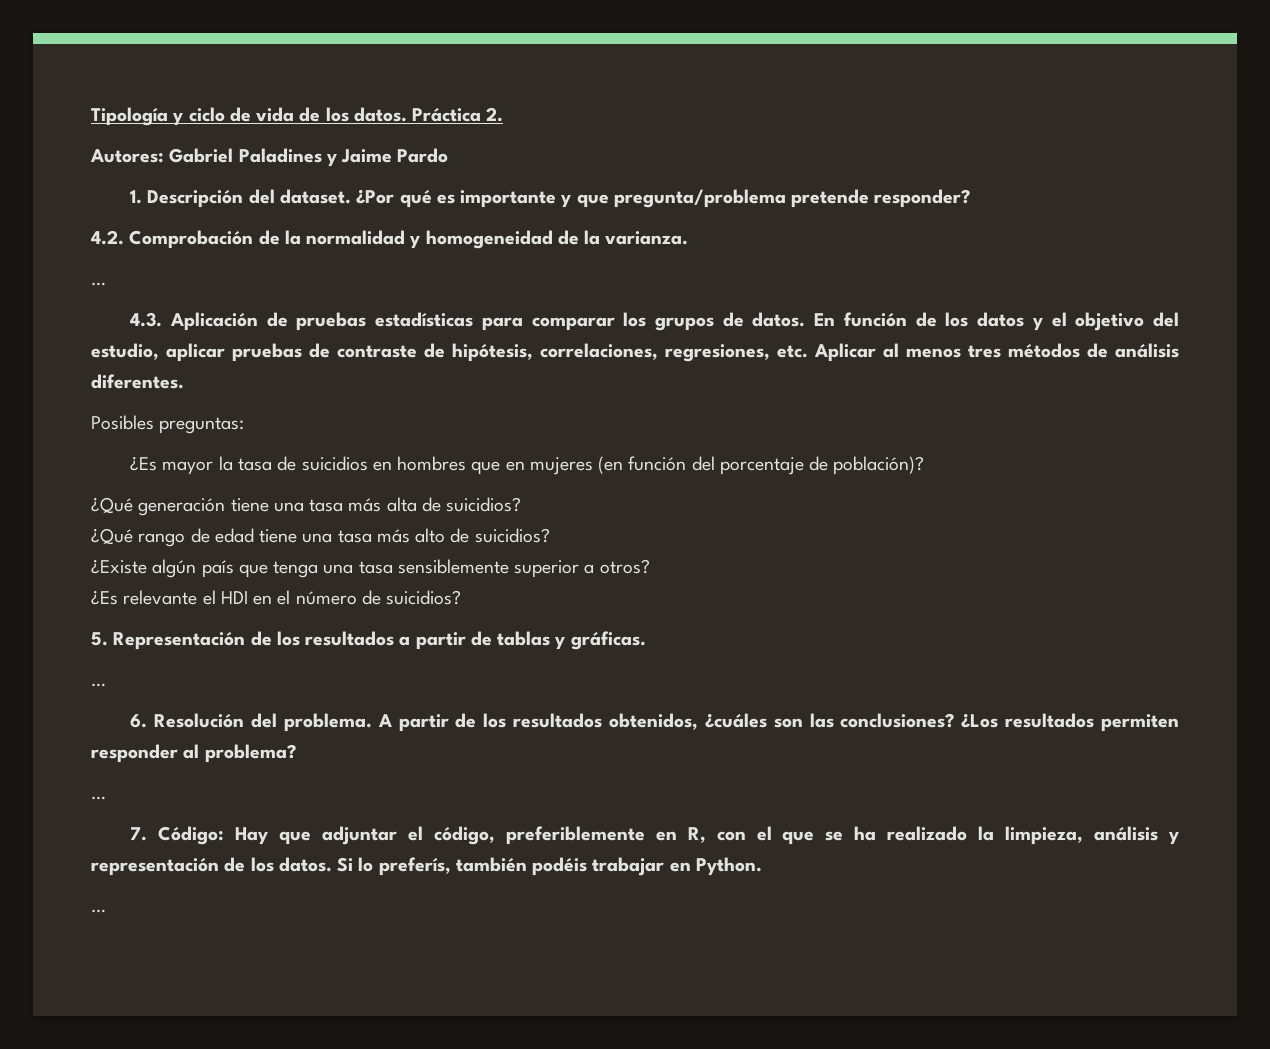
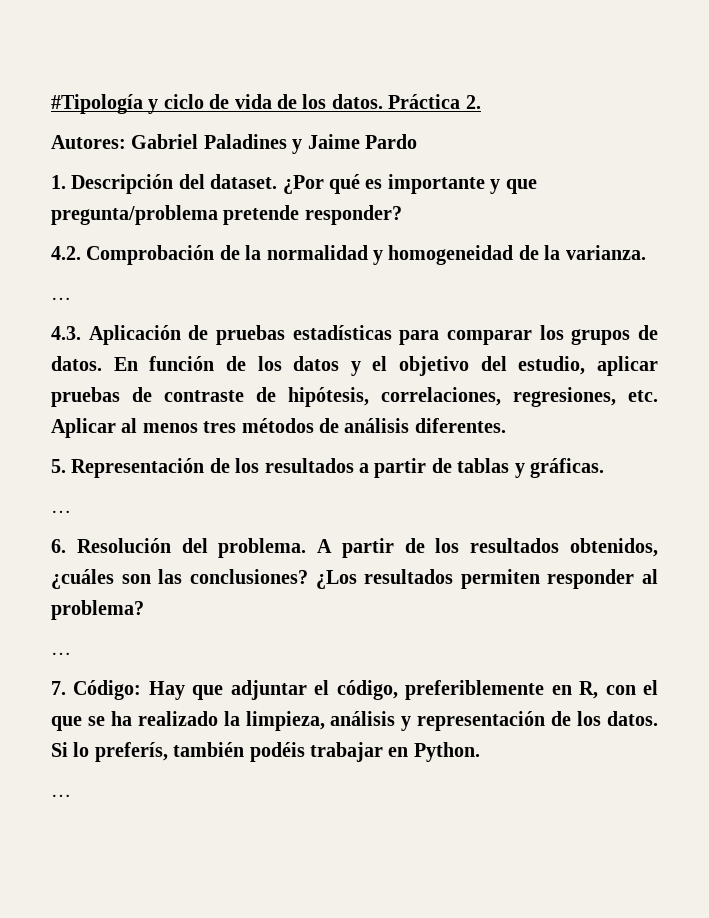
- Tipología y ciclo de vida de los datos.
+ #Tipología y ciclo de vida de los datos.
- Posibles preguntas:
- ¿Es mayor la tasa de suicidios en hombres que en mujeres (en función del porcentaje de población)?
- ¿Qué generación tiene una tasa más alta de suicidios?
- ¿Qué rango de edad tiene una tasa más alto de suicidios?
- ¿Existe algún país que tenga una tasa sensiblemente superior a otros?
- ¿Es relevante el HDI en el número de suicidios?

